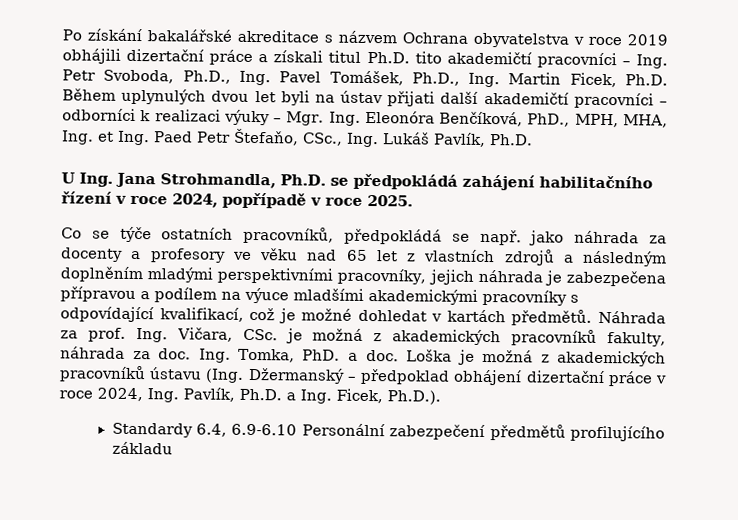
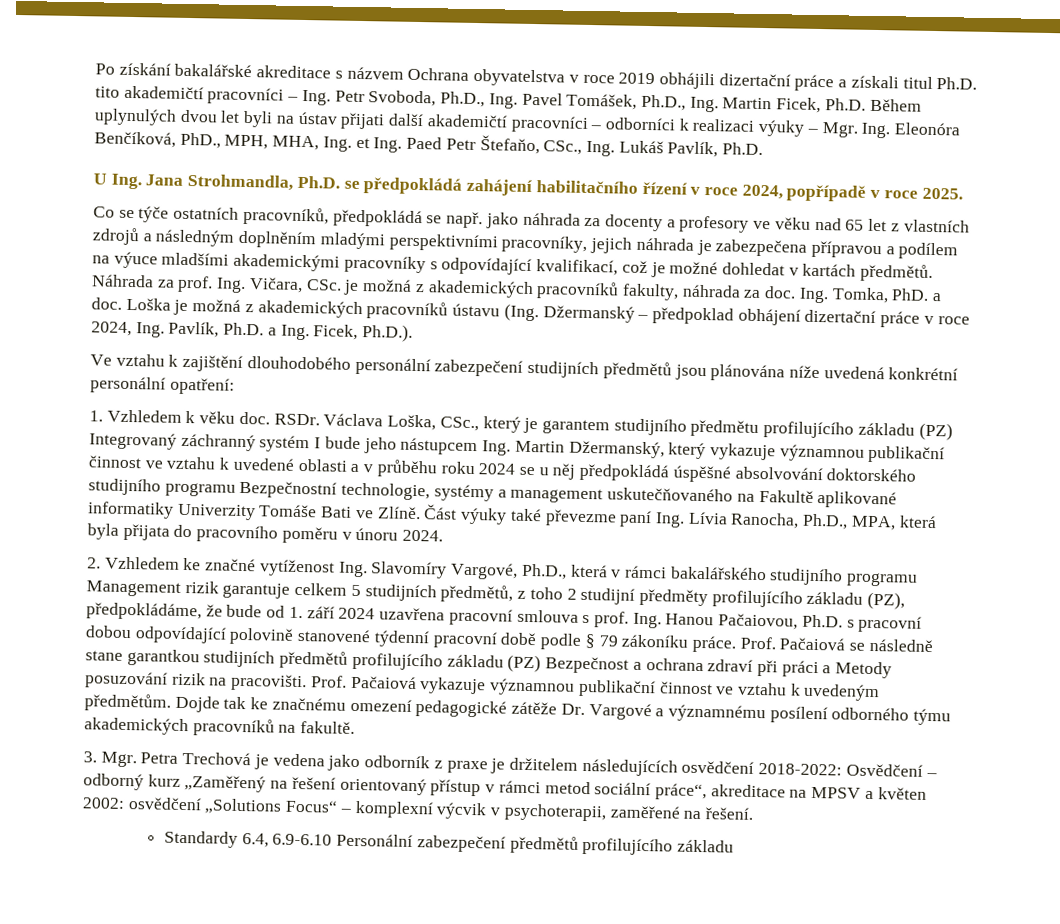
+ Ve vztahu k zajištění dlouhodobého personální zabezpečení studijních předmětů jsou plánována níže uvedená konkrétní personální opatření:
+ 1. Vzhledem k věku doc. RSDr. Václava Loška, CSc., který je garantem studijního předmětu profilujícího základu (PZ) Integrovaný záchranný systém I bude jeho nástupcem Ing. Martin Džermanský, který vykazuje významnou publikační činnost ve vztahu k uvedené oblasti a v průběhu roku 2024 se u něj předpokládá úspěšné absolvování doktorského studijního programu Bezpečnostní technologie, systémy a management uskutečňovaného na Fakultě aplikované informatiky Univerzity Tomáše Bati ve Zlíně. Část výuky také převezme paní Ing. Lívia Ranocha, Ph.D., MPA, která byla přijata do pracovního poměru v únoru 2024.
+ 2. Vzhledem ke značné vytíženost Ing. Slavomíry Vargové, Ph.D., která v rámci bakalářského studijního programu Management rizik garantuje celkem 5 studijních předmětů, z toho 2 studijní předměty profilujícího základu (PZ), předpokládáme, že bude od 1. září 2024 uzavřena pracovní smlouva s prof. Ing. Hanou Pačaiovou, Ph.D. s pracovní dobou odpovídající polovině stanovené týdenní pracovní době podle § 79 zákoníku práce. Prof. Pačaiová se následně stane garantkou studijních předmětů profilujícího základu (PZ) Bezpečnost a ochrana zdraví při práci a Metody posuzování rizik na pracovišti. Prof. Pačaiová vykazuje významnou publikační činnost ve vztahu k uvedeným předmětům. Dojde tak ke značnému omezení pedagogické zátěže Dr. Vargové a významnému posílení odborného týmu akademických pracovníků na fakultě.
+ 3. Mgr. Petra Trechová je vedena jako odborník z praxe je držitelem následujících osvědčení 2018-2022: Osvědčení – odborný kurz „Zaměřený na řešení orientovaný přístup v rámci metod sociální práce“, akreditace na MPSV a květen 2002: osvědčení „Solutions Focus“ – komplexní výcvik v psychoterapii, zaměřené na řešení.

